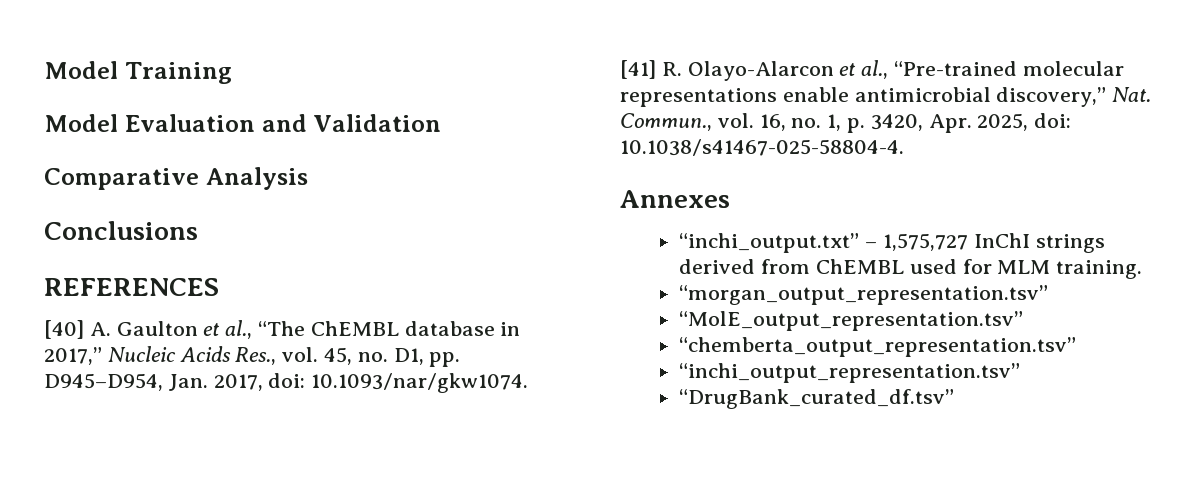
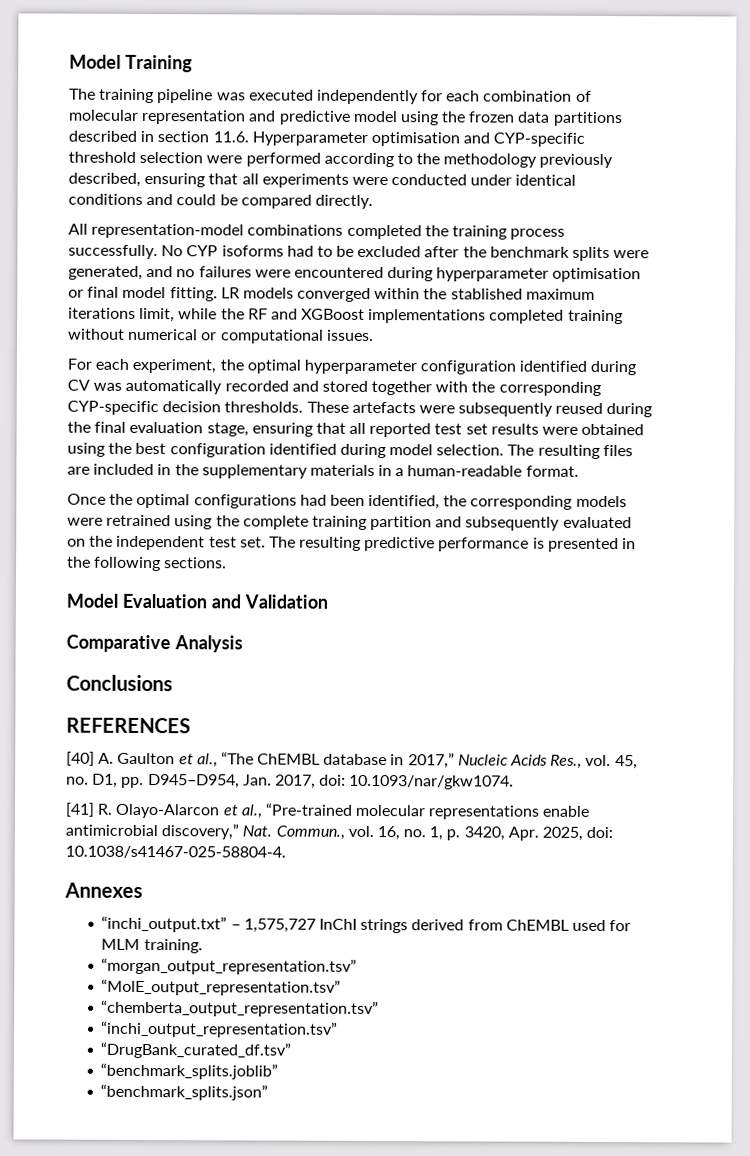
+ The training pipeline was executed independently for each combination of molecular representation and predictive model using the frozen data partitions described in section 11.6. Hyperparameter optimisation and CYP-specific threshold selection were performed according to the methodology previously described, ensuring that all experiments were conducted under identical conditions and could be compared directly.
+ All representation-model combinations completed the training process successfully. No CYP isoforms had to be excluded after the benchmark splits were generated, and no failures were encountered during hyperparameter optimisation or final model fitting. LR models converged within the stablished maximum iterations limit, while the RF and XGBoost implementations completed training without numerical or computational issues.
+ For each experiment, the optimal hyperparameter configuration identified during CV was automatically recorded and stored together with the corresponding CYP-specific decision thresholds. These artefacts were subsequently reused during the final evaluation stage, ensuring that all reported test set results were obtained using the best configuration identified during model selection. The resulting files are included in the supplementary materials in a human-readable format.
+ Once the optimal configurations had been identified, the corresponding models were retrained using the complete training partition and subsequently evaluated on the independent test set. The resulting predictive performance is presented in the following sections.
+ “benchmark_splits.joblib”
+ “benchmark_splits.json”

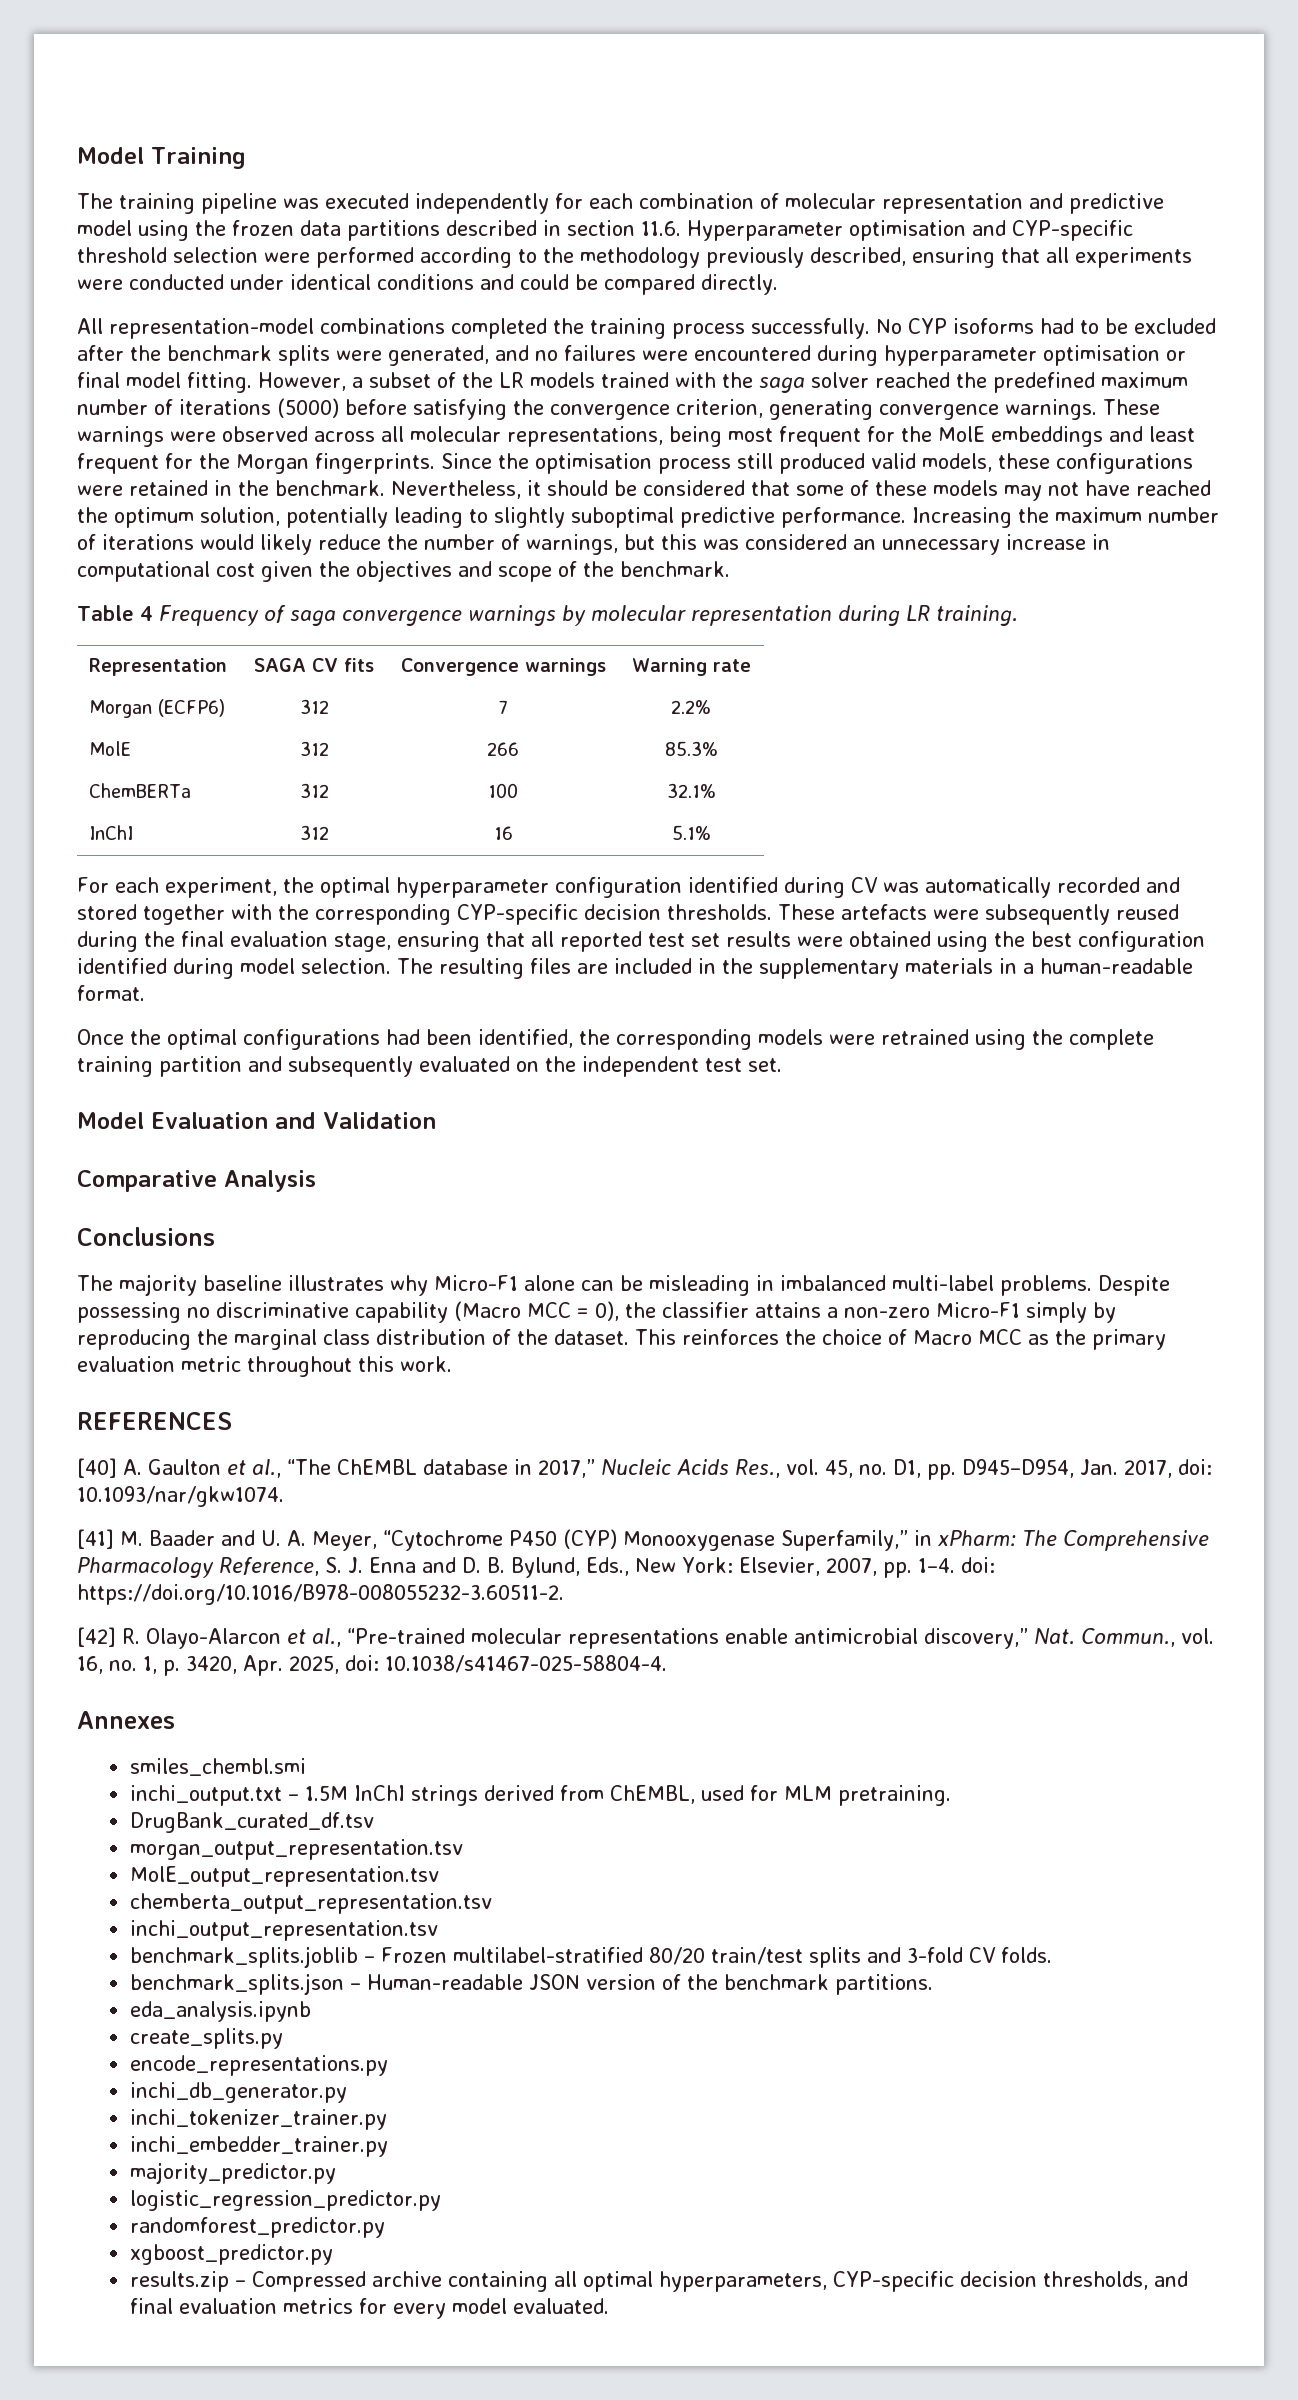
- LR models converged within the stablished maximum iterations limit, while the RF and XGBoost implementations completed training without numerical or computational issues.
+ However, a subset of the LR models trained with the saga solver reached the predefined maximum number of iterations (5000) before satisfying the convergence criterion, generating convergence warnings. These warnings were observed across all molecular representations, being most frequent for the MolE embeddings and least frequent for the Morgan fingerprints. Since the optimisation process still produced valid models, these configurations were retained in the benchmark. Nevertheless, it should be considered that some of these models may not have reached the optimum solution, potentially leading to slightly suboptimal predictive performance. Increasing the maximum number of iterations would likely reduce the number of warnings, but this was considered an unnecessary increase in computational cost given the objectives and scope of the benchmark.
+ Table 4 Frequency of saga convergence warnings by molecular representation during LR training.
+ Representation | SAGA CV fits | Convergence warnings | Warning rate
+ Morgan (ECFP6) | 312 | 7 | 2.2%
+ MolE | 312 | 266 | 85.3%
+ ChemBERTa | 312 | 100 | 32.1%
+ InChI | 312 | 16 | 5.1%
- The resulting predictive performance is presented in the following sections.
+ The majority baseline illustrates why Micro-F1 alone can be misleading in imbalanced multi-label problems. Despite possessing no discriminative capability (Macro MCC = 0), the classifier attains a non-zero Micro-F1 simply by reproducing the marginal class distribution of the dataset. This reinforces the choice of Macro MCC as the primary evaluation metric throughout this work.
- [41] R. Olayo-Alarcon et al., “Pre-trained molecular representations enable antimicrobial discovery,” Nat. Commun., vol. 16, no. 1, p. 3420, Apr. 2025, doi: 10.1038/s41467-025-58804-4.
+ [41] M. Baader and U. A. Meyer, “Cytochrome P450 (CYP) Monooxygenase Superfamily,” in xPharm: The Comprehensive Pharmacology Reference, S. J. Enna and D. B. Bylund, Eds., New York: Elsevier, 2007, pp. 1–4. doi: https://doi.org/10.1016/B978-008055232-3.60511-2.
+ [42] R. Olayo-Alarcon et al., “Pre-trained molecular representations enable antimicrobial discovery,” Nat. Commun., vol. 16, no. 1, p. 3420, Apr. 2025, doi: 10.1038/s41467-025-58804-4.
- “inchi_output.txt” – 1,575,727 InChI strings derived from ChEMBL used for MLM training.
- “morgan_output_representation.tsv”
- “MolE_output_representation.tsv”
- “chemberta_output_representation.tsv”
- “inchi_output_representation.tsv”
- “DrugBank_curated_df.tsv”
- “benchmark_splits.joblib”
- “benchmark_splits.json”
+ smiles_chembl.smi
+ inchi_output.txt – 1.5M InChI strings derived from ChEMBL, used for MLM pretraining.
+ DrugBank_curated_df.tsv
+ morgan_output_representation.tsv
+ MolE_output_representation.tsv
+ chemberta_output_representation.tsv
+ inchi_output_representation.tsv
+ benchmark_splits.joblib – Frozen multilabel-stratified 80/20 train/test splits and 3-fold CV folds.
+ benchmark_splits.json – Human-readable JSON version of the benchmark partitions.
+ eda_analysis.ipynb
+ create_splits.py
+ encode_representations.py
+ inchi_db_generator.py
+ inchi_tokenizer_trainer.py
+ inchi_embedder_trainer.py
+ majority_predictor.py
+ logistic_regression_predictor.py
+ randomforest_predictor.py
+ xgboost_predictor.py
+ results.zip – Compressed archive containing all optimal hyperparameters, CYP-specific decision thresholds, and final evaluation metrics for every model evaluated.

